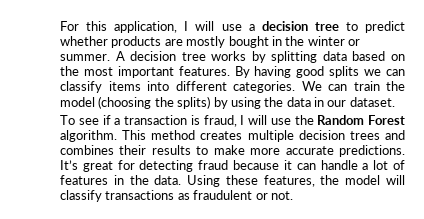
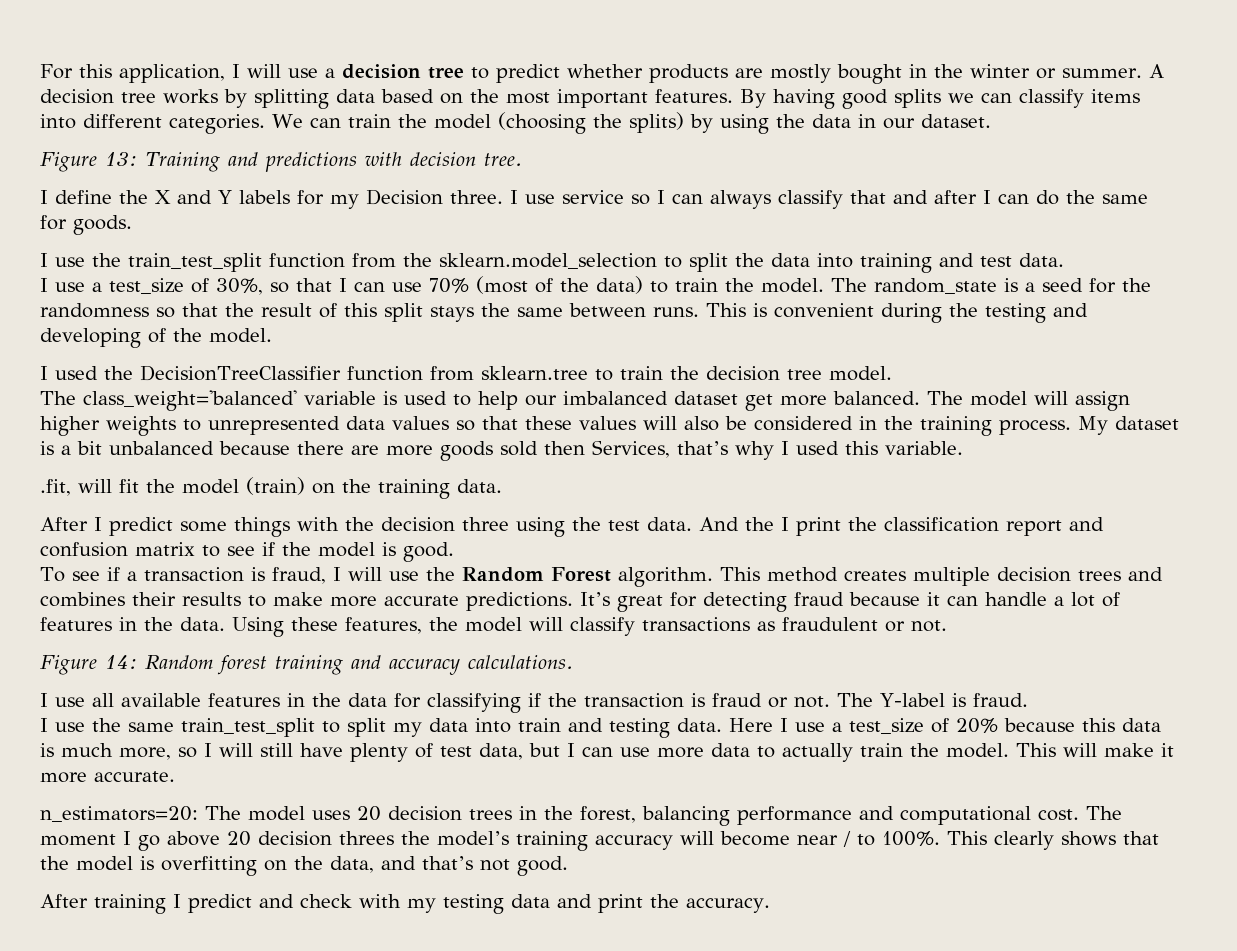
+ Figure 13: Training and predictions with decision tree.
+ I define the X and Y labels for my Decision three. I use service so I can always classify that and after I can do the same for goods.
+ I use the train_test_split function from the sklearn.model_selection to split the data into training and test data.
+ I use a test_size of 30%, so that I can use 70% (most of the data) to train the model. The random_state is a seed for the randomness so that the result of this split stays the same between runs. This is convenient during the testing and developing of the model.
+ I used the DecisionTreeClassifier function from sklearn.tree to train the decision tree model.
+ The class_weight='balanced' variable is used to help our imbalanced dataset get more balanced. The model will assign higher weights to unrepresented data values so that these values will also be considered in the training process. My dataset is a bit unbalanced because there are more goods sold then Services, that’s why I used this variable.
+ .fit, will fit the model (train) on the training data.
+ After I predict some things with the decision three using the test data. And the I print the classification report and confusion matrix to see if the model is good.
+ Figure 14: Random forest training and accuracy calculations.
+ I use all available features in the data for classifying if the transaction is fraud or not. The Y-label is fraud.
+ I use the same train_test_split to split my data into train and testing data. Here I use a test_size of 20% because this data is much more, so I will still have plenty of test data, but I can use more data to actually train the model. This will make it more accurate.
+ n_estimators=20: The model uses 20 decision trees in the forest, balancing performance and computational cost. The moment I go above 20 decision threes the model’s training accuracy will become near / to 100%. This clearly shows that the model is overfitting on the data, and that’s not good.
+ After training I predict and check with my testing data and print the accuracy.

